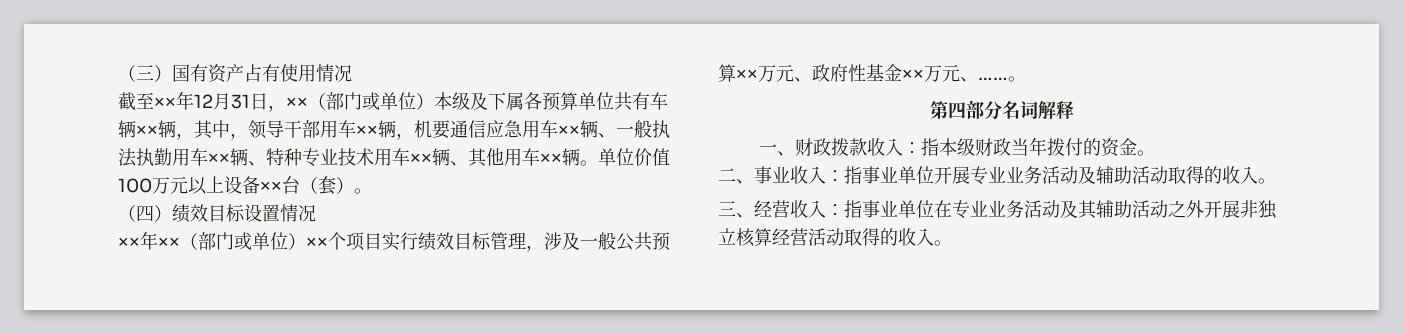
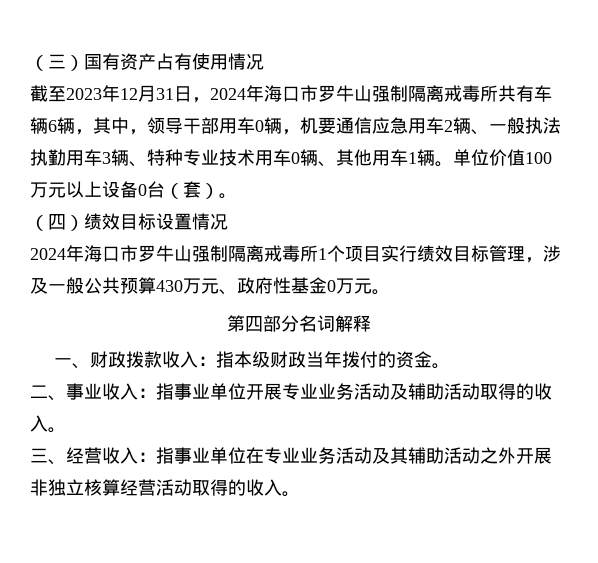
- 截至××年12月31日，××（部门或单位）本级及下属各预算单位共有车辆××辆，其中，领导干部用车××辆，机要通信应急用车××辆、一般执法执勤用车××辆、特种专业技术用车××辆、其他用车××辆。
+ 截至2023年12月31日，2024年海口市罗牛山强制隔离戒毒所共有车辆6辆，其中，领导干部用车0辆，机要通信应急用车2辆、一般执法执勤用车3辆、特种专业技术用车0辆、其他用车1辆。
- 单位价值100万元以上设备××台（套）。
+ 单位价值100万元以上设备0台（套）。
- ××年××（部门或单位）××个项目实行绩效目标管理，涉及一般公共预算××万元、政府性基金××万元、……。
+ 2024年海口市罗牛山强制隔离戒毒所1个项目实行绩效目标管理，涉及一般公共预算430万元、政府性基金0万元。

